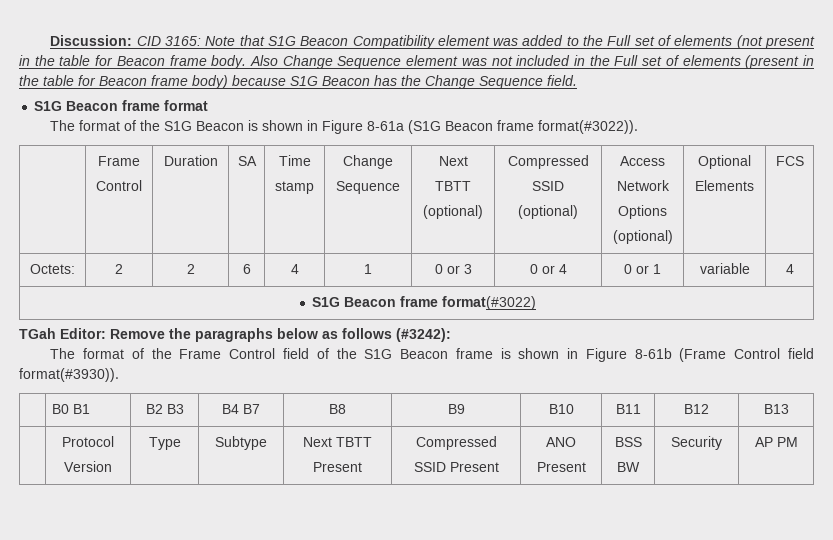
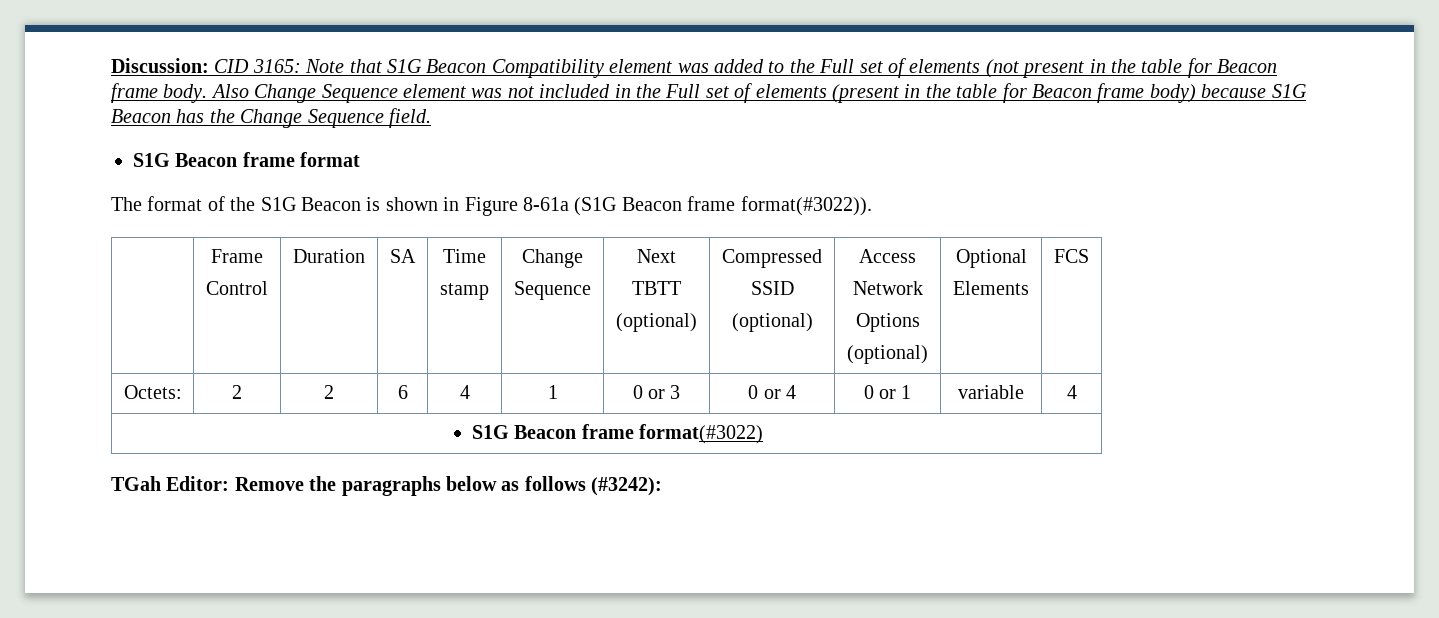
- The format of the Frame Control field of the S1G Beacon frame is shown in Figure 8-61b (Frame Control field format(#3930)).
- | B0 B1 | B2 B3 | B4 B7 | B8 | B9 | B10 | B11 | B12 | B13
- | Protocol
- Version | Type | Subtype | Next TBTT
- Present | Compressed
- SSID Present | ANO
- Present | BSS
- BW | Security | AP PM

